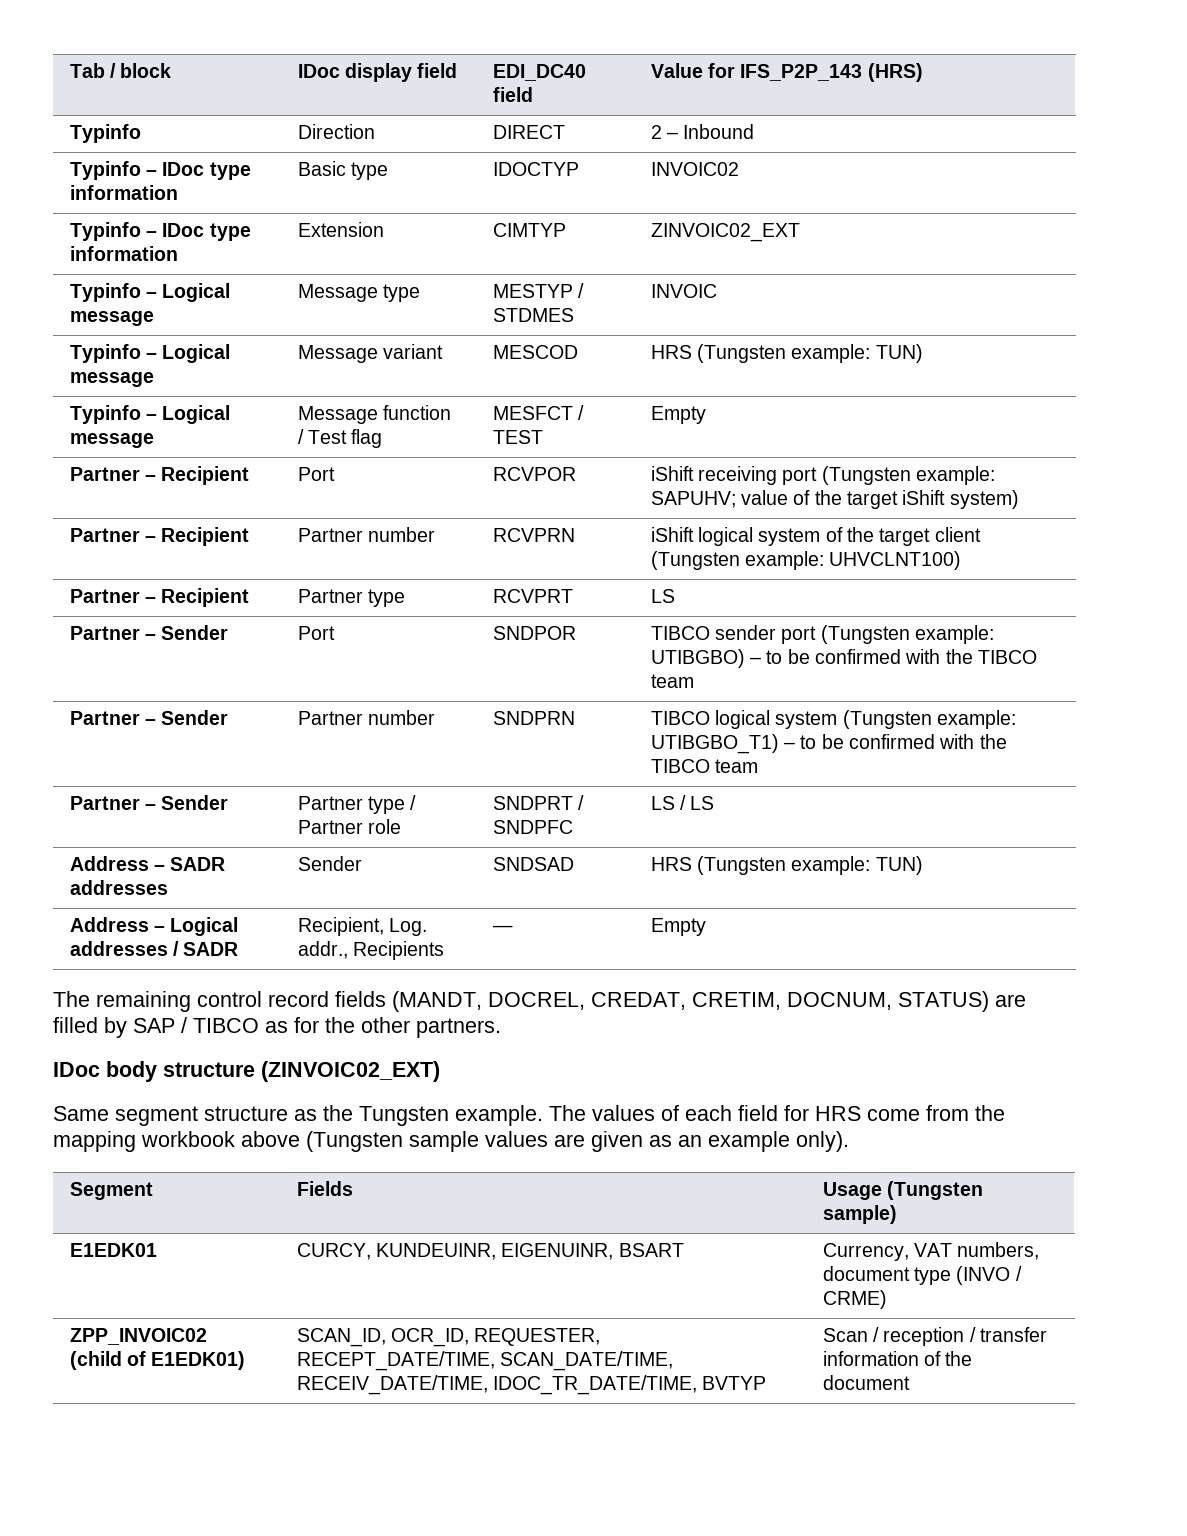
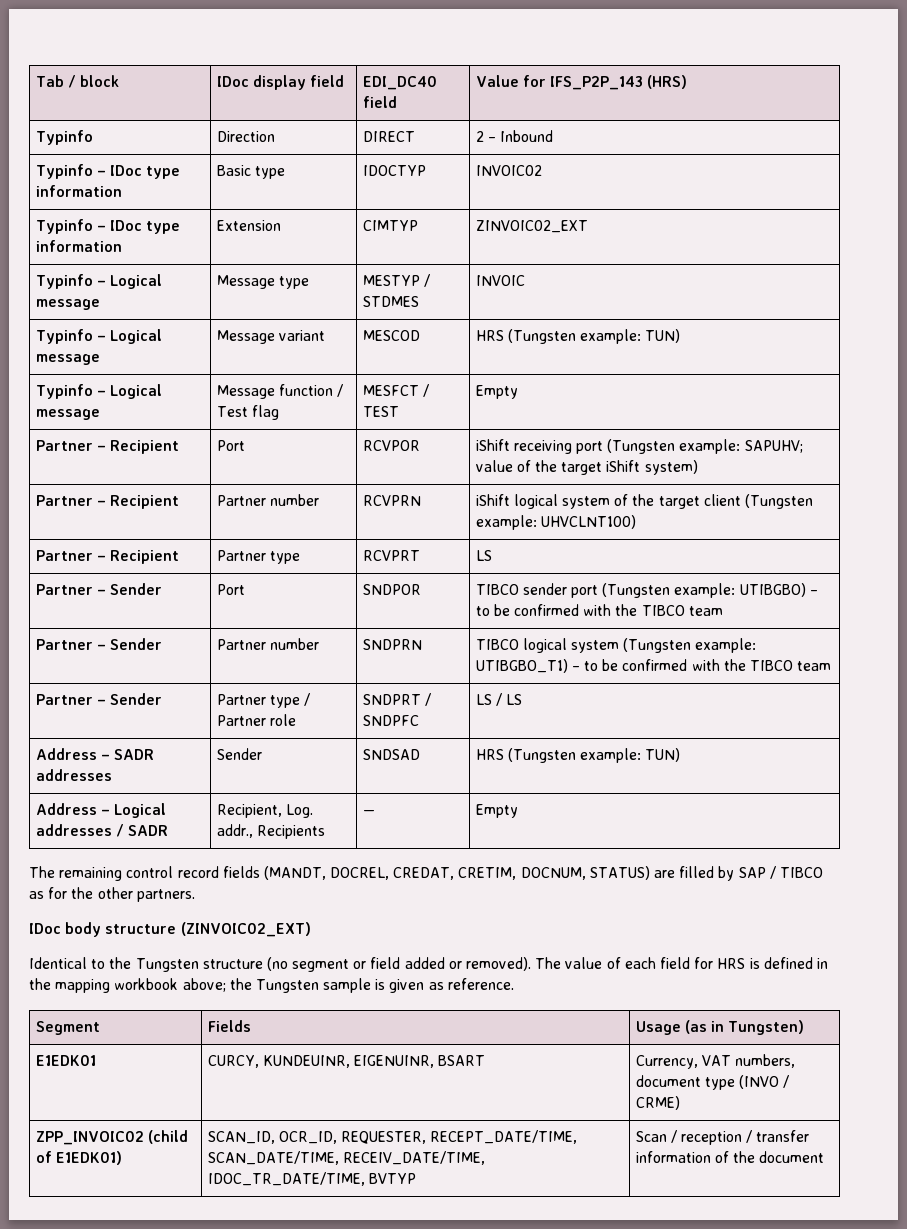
- Same segment structure as the Tungsten example. The values of each field for HRS come from the mapping workbook above (Tungsten sample values are given as an example only).
+ Identical to the Tungsten structure (no segment or field added or removed). The value of each field for HRS is defined in the mapping workbook above; the Tungsten sample is given as reference.
- Segment | Fields | Usage (Tungsten sample)
+ Segment | Fields | Usage (as in Tungsten)

